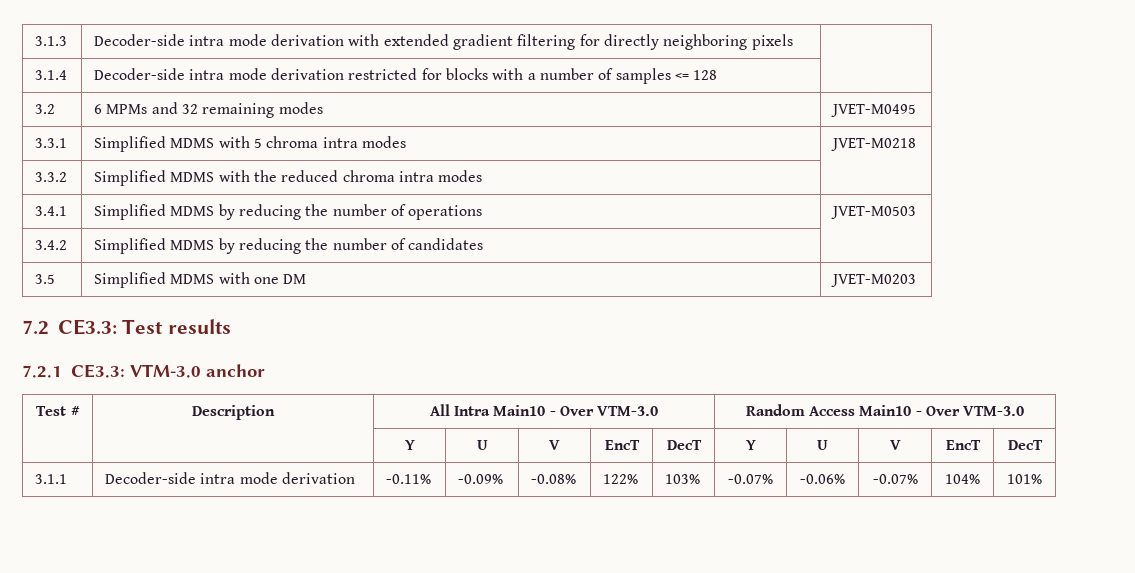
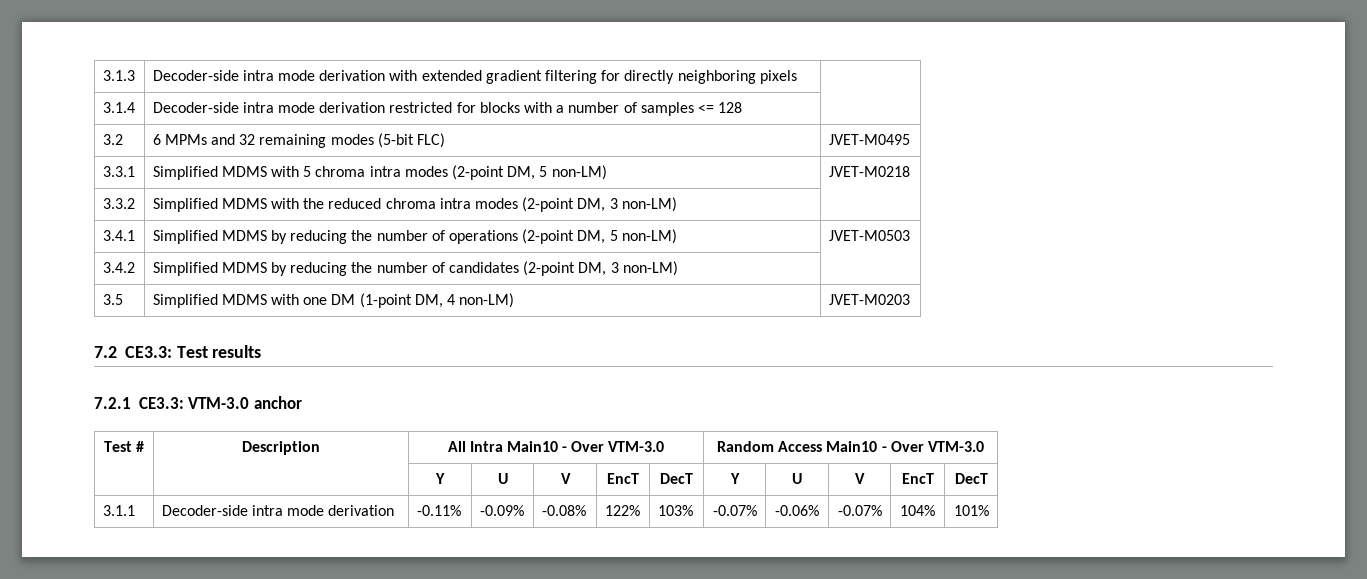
- 3.2 | 6 MPMs and 32 remaining modes | JVET-M0495
+ 3.2 | 6 MPMs and 32 remaining modes (5-bit FLC) | JVET-M0495
- 3.3.1 | Simplified MDMS with 5 chroma intra modes | JVET-M0218
+ 3.3.1 | Simplified MDMS with 5 chroma intra modes (2-point DM, 5 non-LM) | JVET-M0218
- 3.3.2 | Simplified MDMS with the reduced chroma intra modes |
+ 3.3.2 | Simplified MDMS with the reduced chroma intra modes (2-point DM, 3 non-LM) |
- 3.4.1 | Simplified MDMS by reducing the number of operations | JVET-M0503
+ 3.4.1 | Simplified MDMS by reducing the number of operations (2-point DM, 5 non-LM) | JVET-M0503
- 3.4.2 | Simplified MDMS by reducing the number of candidates |
+ 3.4.2 | Simplified MDMS by reducing the number of candidates (2-point DM, 3 non-LM) |
- 3.5 | Simplified MDMS with one DM | JVET-M0203
+ 3.5 | Simplified MDMS with one DM (1-point DM, 4 non-LM) | JVET-M0203

